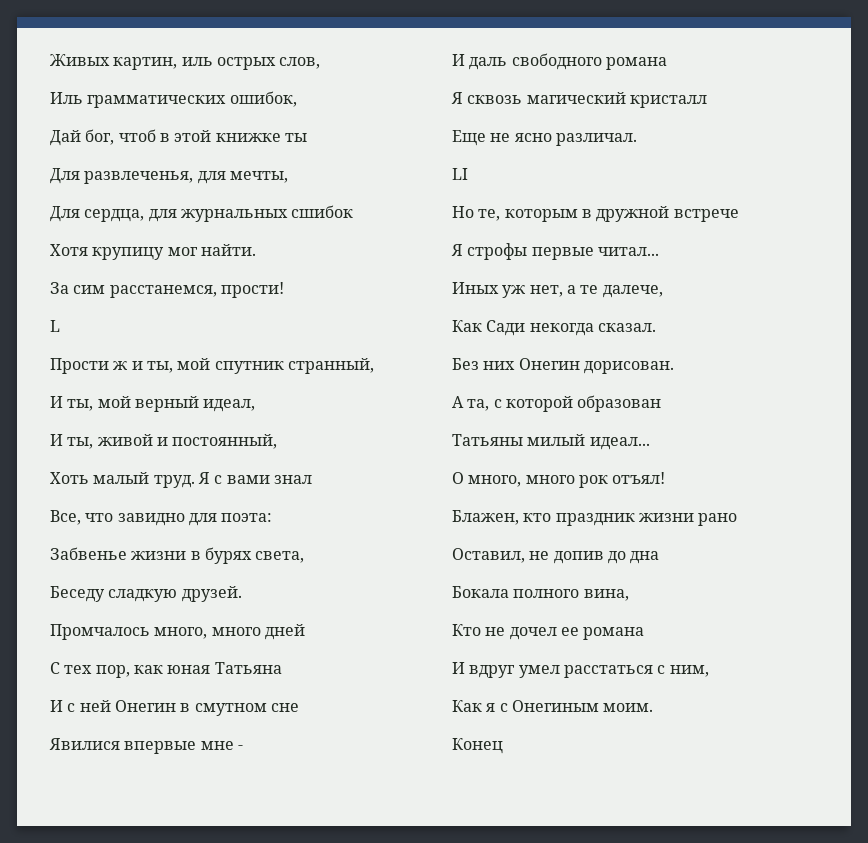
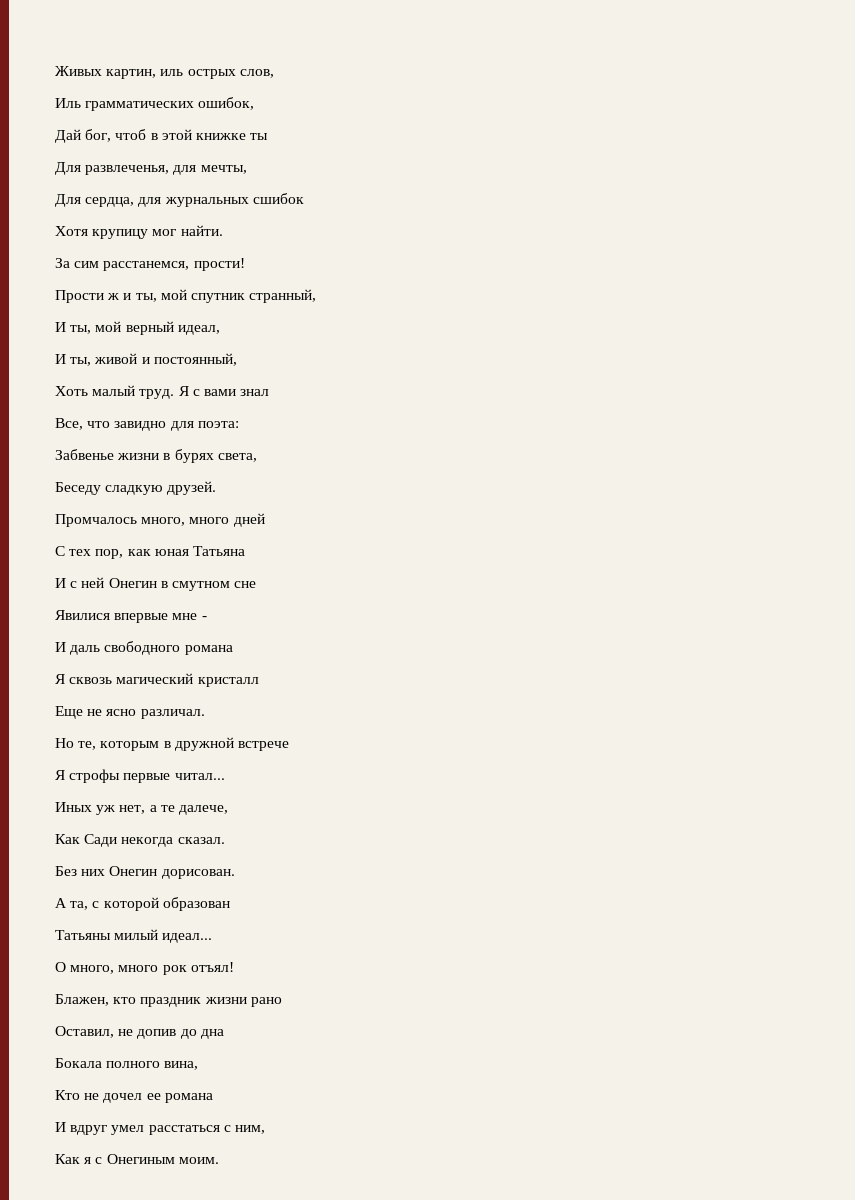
- L
- LI
- Конец

